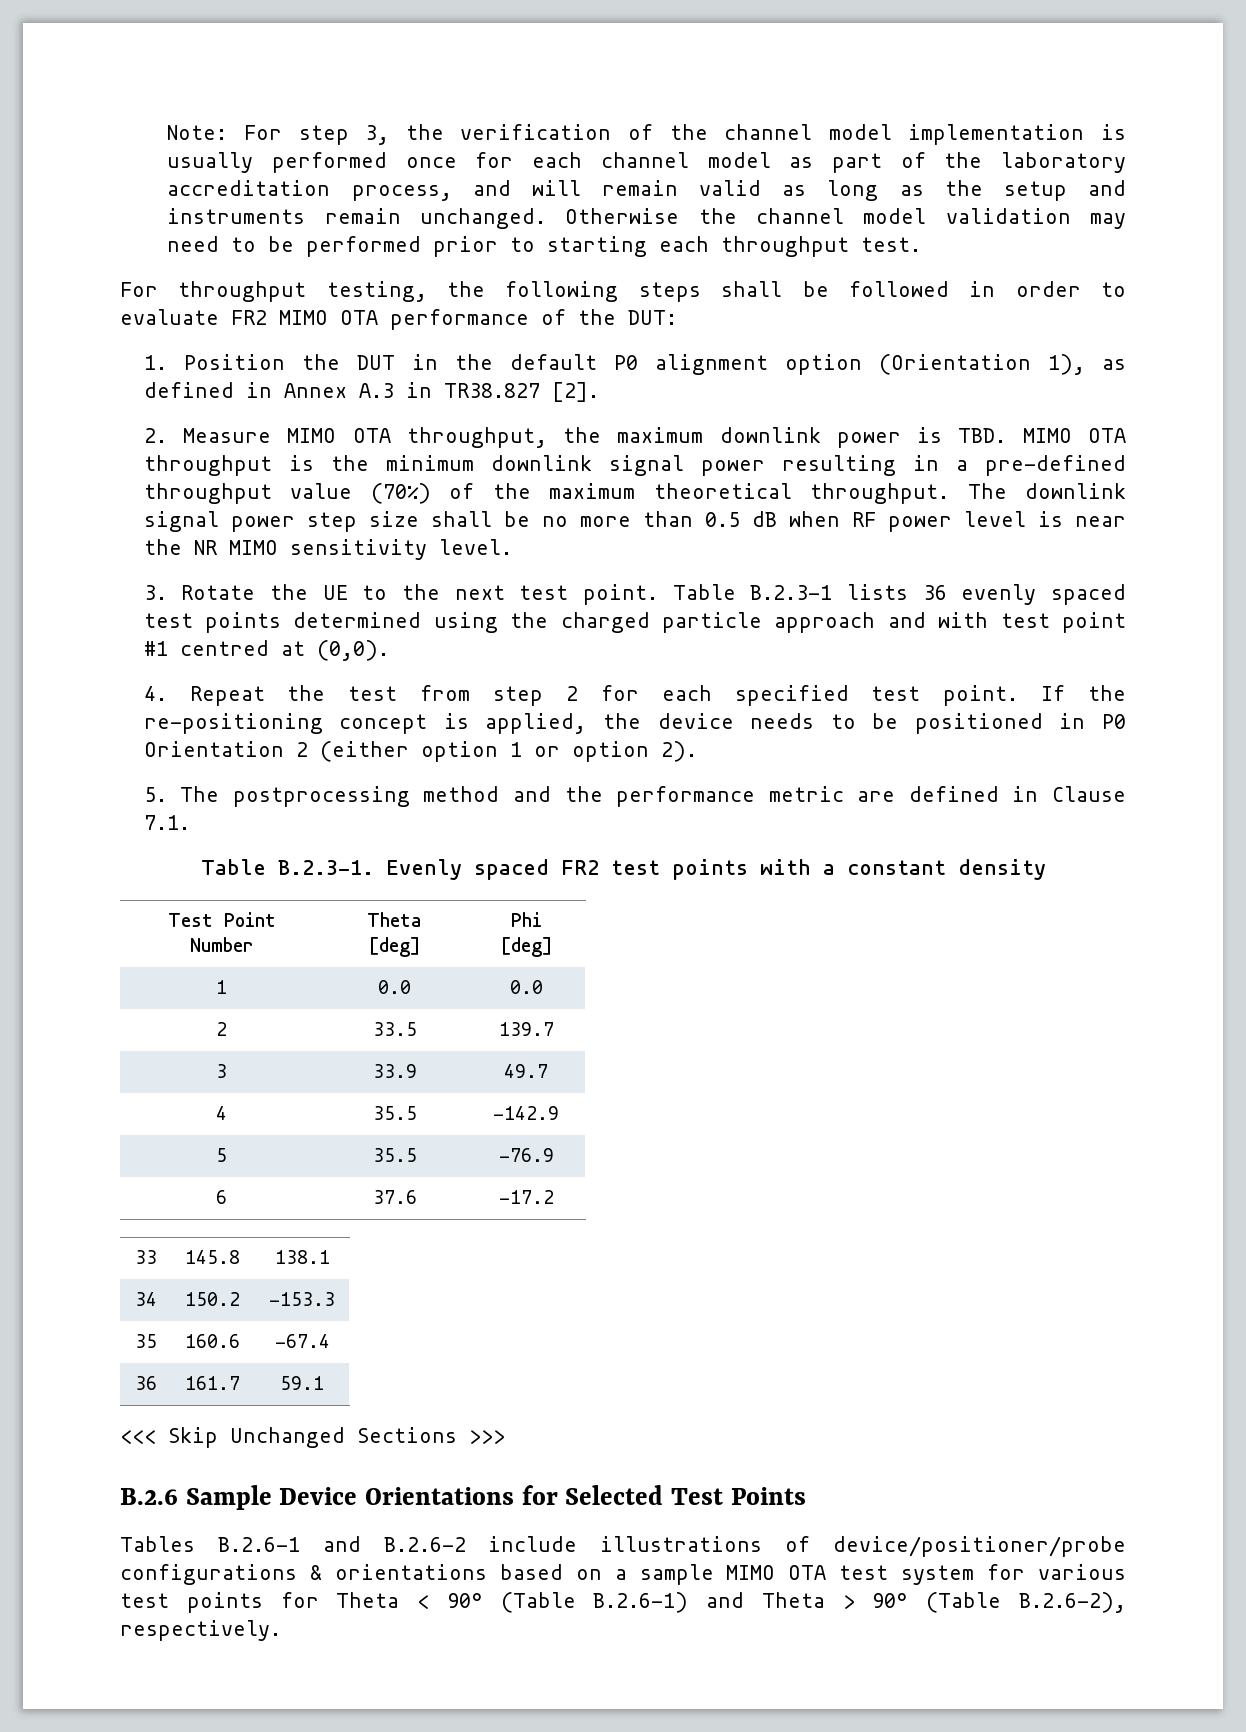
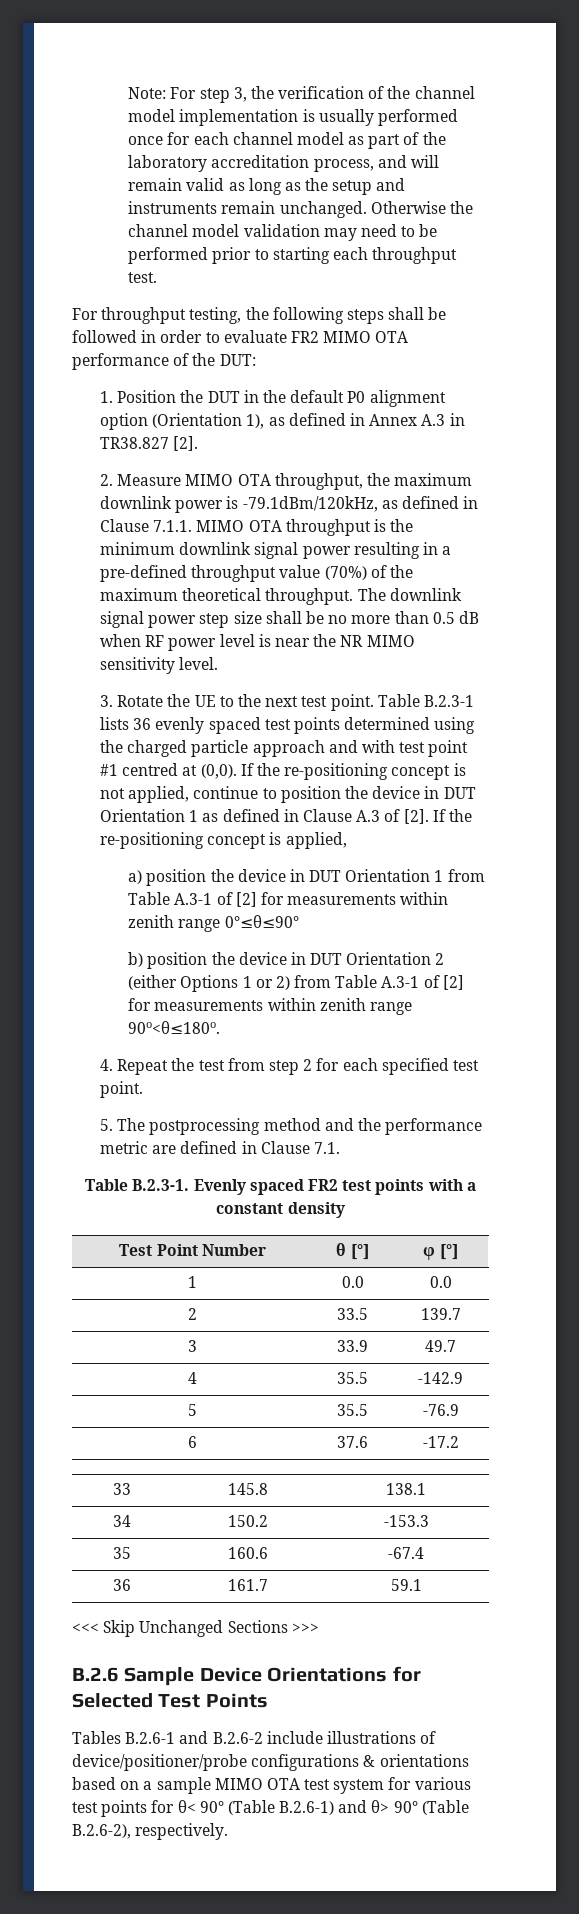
- 2. Measure MIMO OTA throughput, the maximum downlink power is TBD. MIMO OTA throughput is the minimum downlink signal power resulting in a pre-defined throughput value (70%) of the maximum theoretical throughput.
+ 2. Measure MIMO OTA throughput, the maximum downlink power is -79.1dBm/120kHz, as defined in Clause 7.1.1. MIMO OTA throughput is the minimum downlink signal power resulting in a pre-defined throughput value (70%) of the maximum theoretical throughput.
+ If the re-positioning concept is not applied, continue to position the device in DUT Orientation 1 as defined in Clause A.3 of [2]. If the re-positioning concept is applied,
+ a) position the device in DUT Orientation 1 from Table A.3-1 of [2] for measurements within zenith range 0°≤θ≤90°
+ b) position the device in DUT Orientation 2 (either Options 1 or 2) from Table A.3-1 of [2] for measurements within zenith range 90o<θ≤180o.
- If the re-positioning concept is applied, the device needs to be positioned in P0 Orientation 2 (either option 1 or option 2).
- Test Point Number | Theta [deg] | Phi [deg]
+ Test Point Number | θ [°] | φ [°]
- Tables B.2.6-1 and B.2.6-2 include illustrations of device/positioner/probe configurations & orientations based on a sample MIMO OTA test system for various test points for Theta < 90° (Table B.2.6-1) and Theta > 90° (Table B.2.6-2), respectively.
+ Tables B.2.6-1 and B.2.6-2 include illustrations of device/positioner/probe configurations & orientations based on a sample MIMO OTA test system for various test points for θ< 90° (Table B.2.6-1) and θ> 90° (Table B.2.6-2), respectively.

